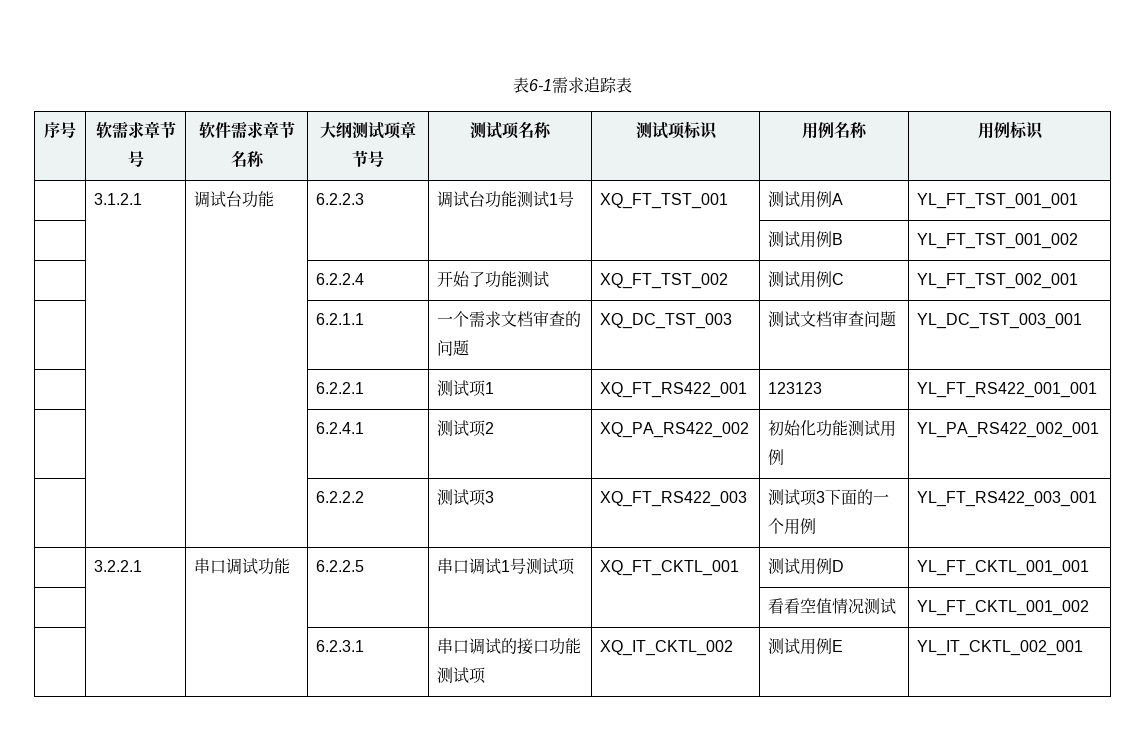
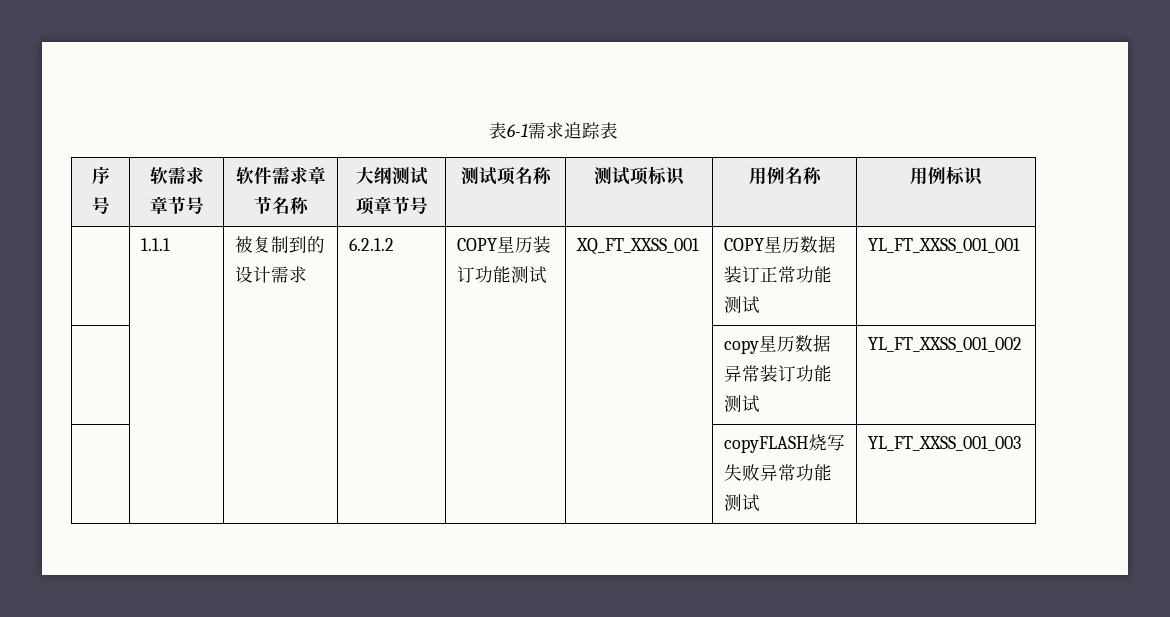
- | 3.1.2.1 | 调试台功能 | 6.2.2.3 | 调试台功能测试1号 | XQ_FT_TST_001 | 测试用例A | YL_FT_TST_001_001
- | | | | | | 测试用例B | YL_FT_TST_001_002
- | | | 6.2.2.4 | 开始了功能测试 | XQ_FT_TST_002 | 测试用例C | YL_FT_TST_002_001
- | | | 6.2.1.1 | 一个需求文档审查的问题 | XQ_DC_TST_003 | 测试文档审查问题 | YL_DC_TST_003_001
- | | | 6.2.2.1 | 测试项1 | XQ_FT_RS422_001 | 123123 | YL_FT_RS422_001_001
- | | | 6.2.4.1 | 测试项2 | XQ_PA_RS422_002 | 初始化功能测试用例 | YL_PA_RS422_002_001
- | | | 6.2.2.2 | 测试项3 | XQ_FT_RS422_003 | 测试项3下面的一个用例 | YL_FT_RS422_003_001
- | 3.2.2.1 | 串口调试功能 | 6.2.2.5 | 串口调试1号测试项 | XQ_FT_CKTL_001 | 测试用例D | YL_FT_CKTL_001_001
- | | | | | | 看看空值情况测试 | YL_FT_CKTL_001_002
- | | | 6.2.3.1 | 串口调试的接口功能测试项 | XQ_IT_CKTL_002 | 测试用例E | YL_IT_CKTL_002_001
+ | 1.1.1 | 被复制到的设计需求 | 6.2.1.2 | COPY星历装订功能测试 | XQ_FT_XXSS_001 | COPY星历数据装订正常功能测试 | YL_FT_XXSS_001_001
+ | | | | | | copy星历数据异常装订功能测试 | YL_FT_XXSS_001_002
+ | | | | | | copyFLASH烧写失败异常功能测试 | YL_FT_XXSS_001_003

